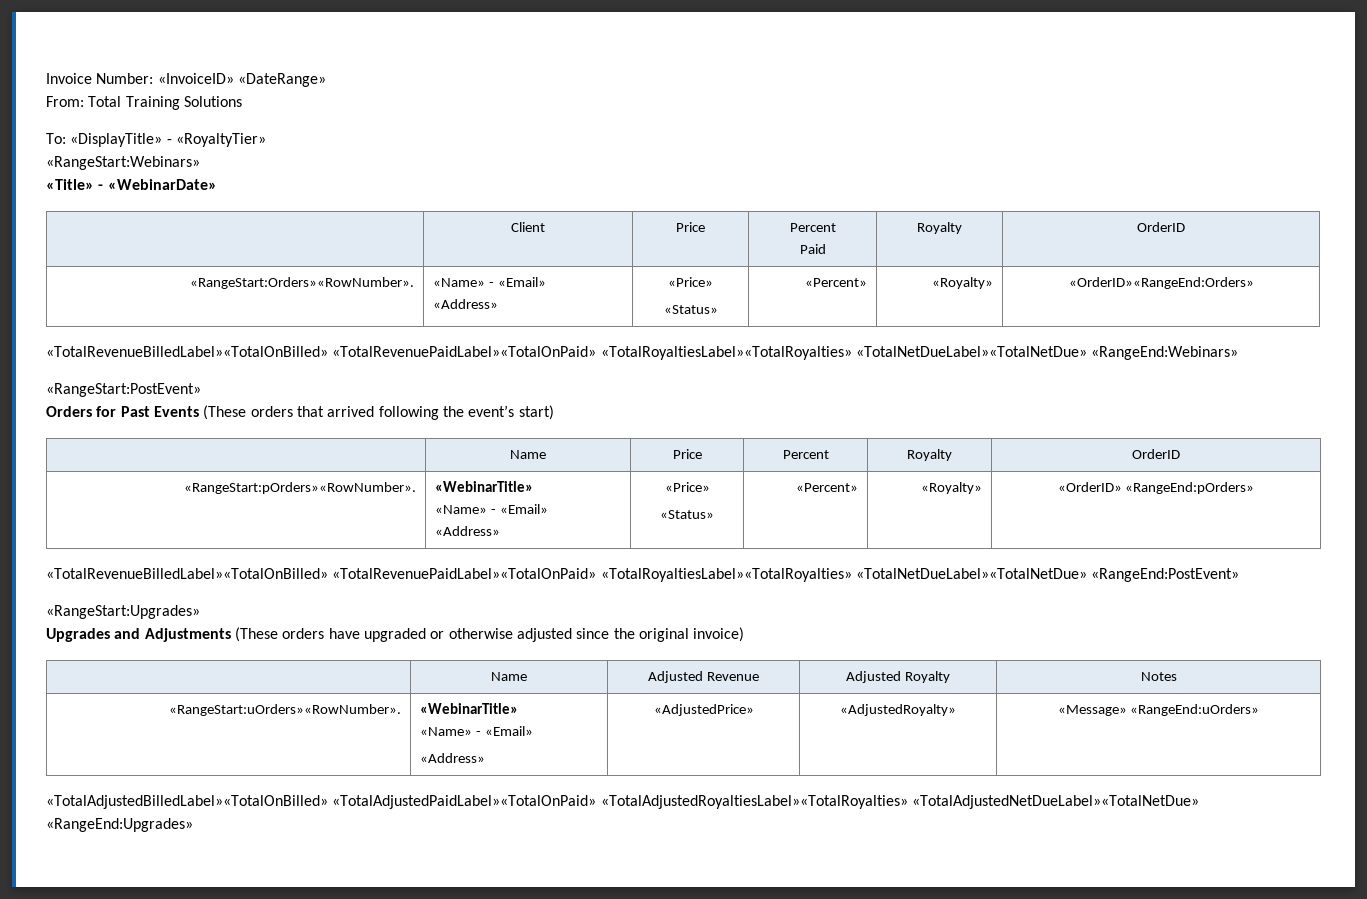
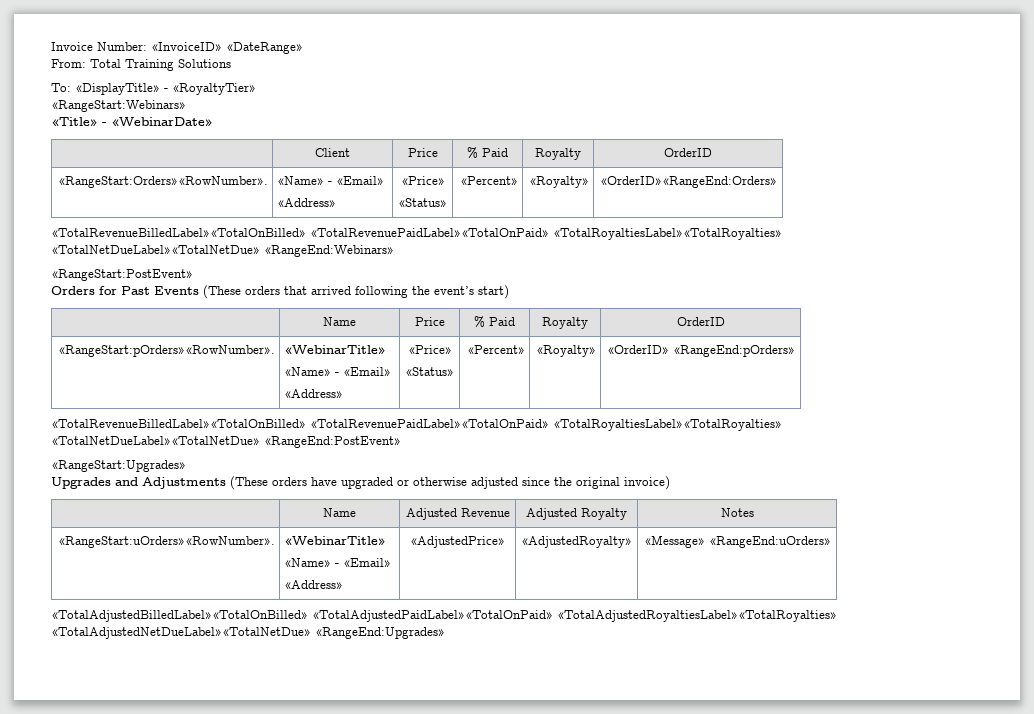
- | Client | Price | Percent
- Paid | Royalty | OrderID
+ | Client | Price | % Paid | Royalty | OrderID
- | Name | Price | Percent | Royalty | OrderID
+ | Name | Price | % Paid | Royalty | OrderID

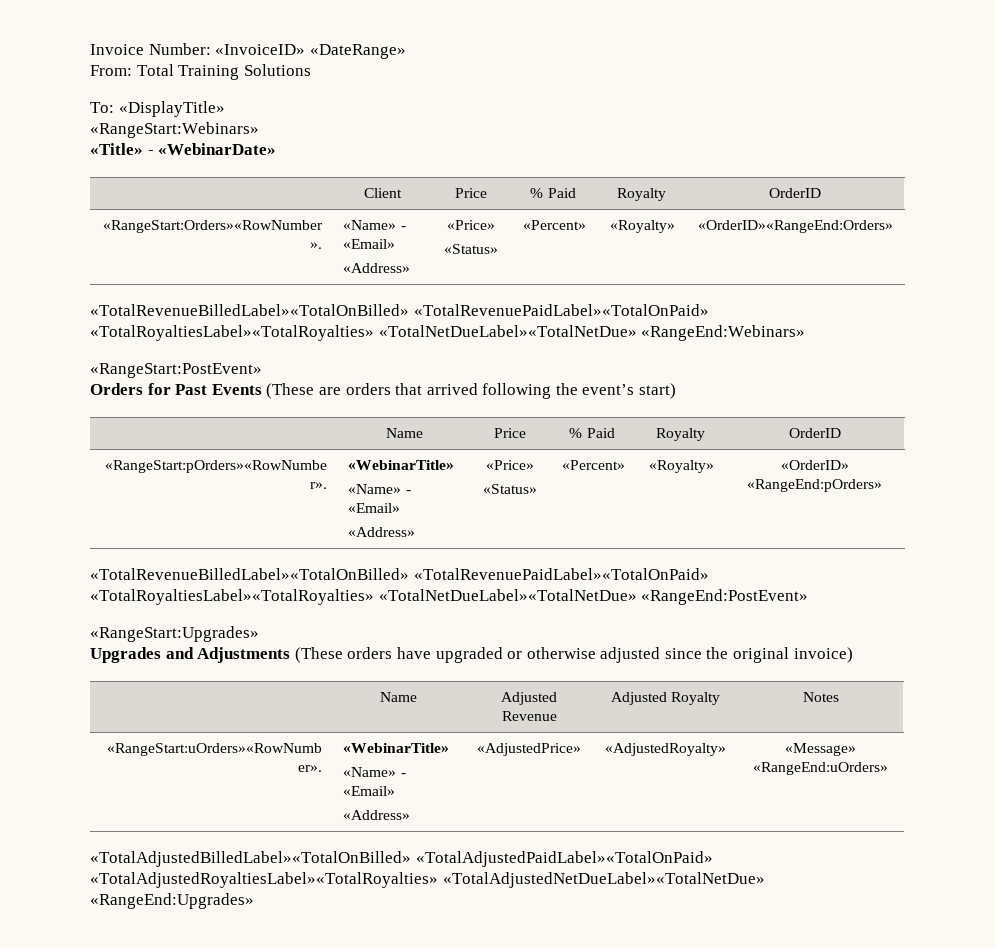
- To: «DisplayTitle» - «RoyaltyTier»
+ To: «DisplayTitle»
- Orders for Past Events (These orders that arrived following the event’s start)
+ Orders for Past Events (These are orders that arrived following the event’s start)

